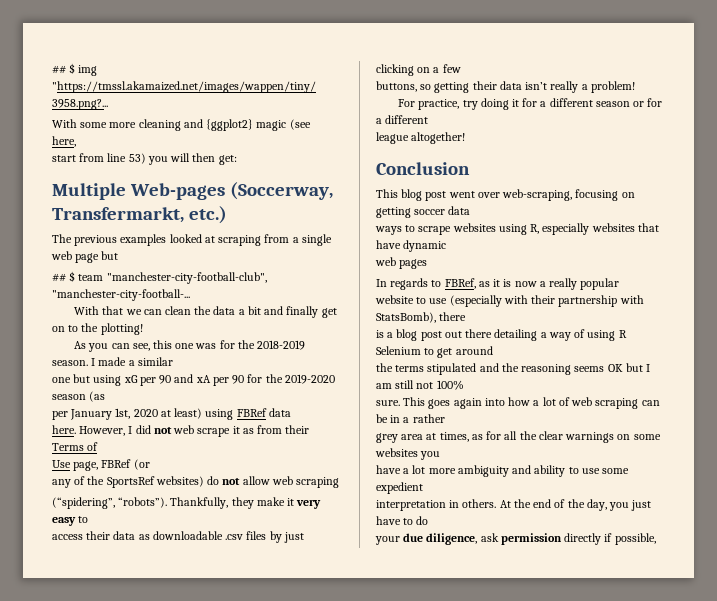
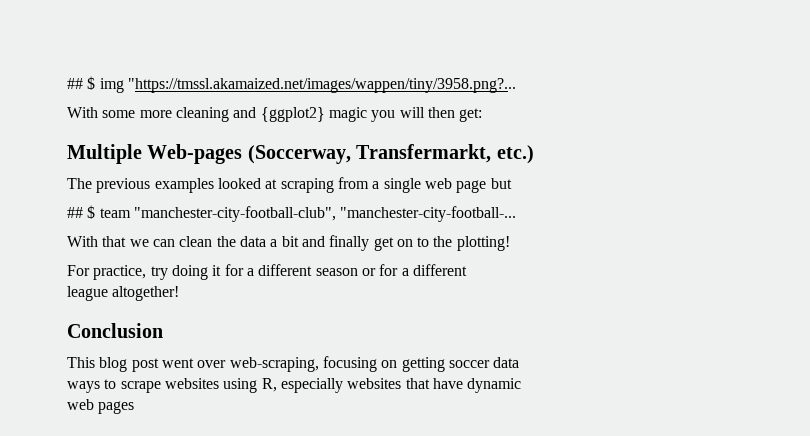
- With some more cleaning and {ggplot2} magic (see
- here,
- start from line 53) you will then get:
+ With some more cleaning and {ggplot2} magic you will then get:
- As you can see, this one was for the 2018-2019 season. I made a similar
- one but using xG per 90 and xA per 90 for the 2019-2020 season (as
- per January 1st, 2020 at least) using FBRef data
- here. However, I did not web scrape it as from their Terms of
- Use page, FBRef (or
- any of the SportsRef websites) do not allow web scraping
- (“spidering”, “robots”). Thankfully, they make it very easy to
- access their data as downloadable .csv files by just clicking on a few
- buttons, so getting their data isn’t really a problem!
- In regards to FBRef, as it is now a really popular
- website to use (especially with their partnership with StatsBomb), there
- is a blog post out there detailing a way of using R Selenium to get around
- the terms stipulated and the reasoning seems OK but I am still not 100%
- sure. This goes again into how a lot of web scraping can be in a rather
- grey area at times, as for all the clear warnings on some websites you
- have a lot more ambiguity and ability to use some expedient
- interpretation in others. At the end of the day, you just have to do
- your due diligence, ask permission directly if possible,

